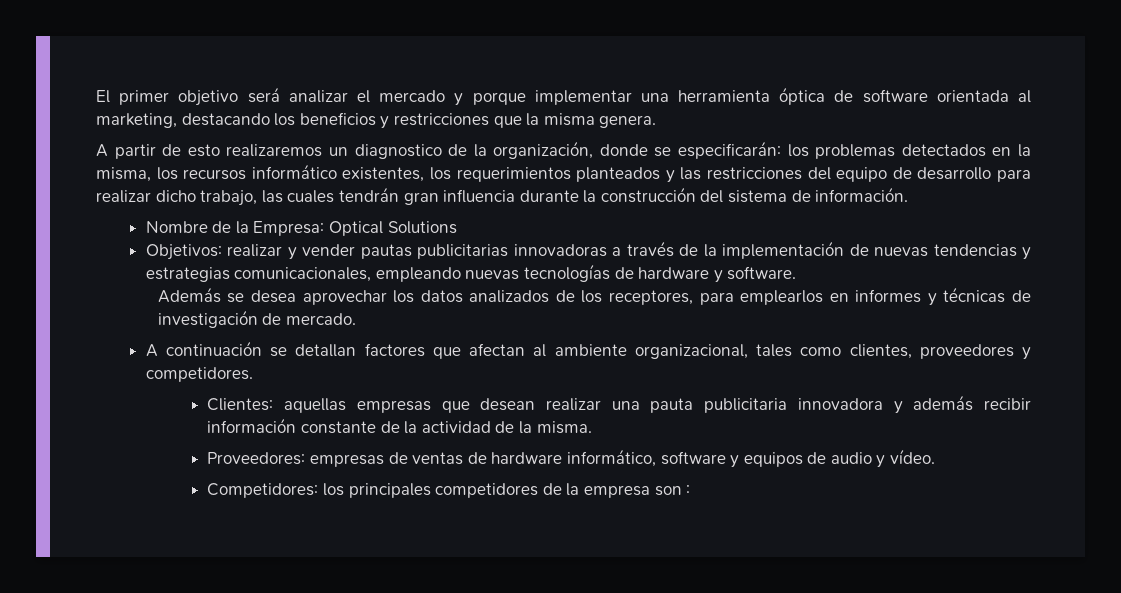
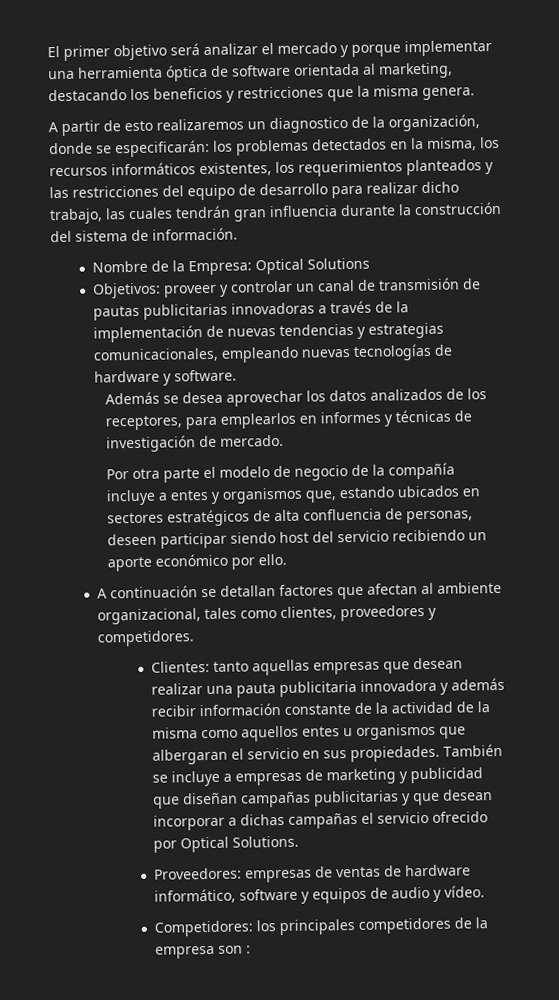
- A partir de esto realizaremos un diagnostico de la organización, donde se especificarán: los problemas detectados en la misma, los recursos informático existentes, los requerimientos planteados y las restricciones del equipo de desarrollo para realizar dicho trabajo, las cuales tendrán gran influencia durante la construcción del sistema de información.
+ A partir de esto realizaremos un diagnostico de la organización, donde se especificarán: los problemas detectados en la misma, los recursos informáticos existentes, los requerimientos planteados y las restricciones del equipo de desarrollo para realizar dicho trabajo, las cuales tendrán gran influencia durante la construcción del sistema de información.
- Objetivos: realizar y vender pautas publicitarias innovadoras a través de la implementación de nuevas tendencias y estrategias comunicacionales, empleando nuevas tecnologías de hardware y software.
+ Objetivos: proveer y controlar un canal de transmisión de pautas publicitarias innovadoras a través de la implementación de nuevas tendencias y estrategias comunicacionales, empleando nuevas tecnologías de hardware y software.
+ Por otra parte el modelo de negocio de la compañía incluye a entes y organismos que, estando ubicados en sectores estratégicos de alta confluencia de personas, deseen participar siendo host del servicio recibiendo un aporte económico por ello.
- Clientes: aquellas empresas que desean realizar una pauta publicitaria innovadora y además recibir información constante de la actividad de la misma.
+ Clientes: tanto aquellas empresas que desean realizar una pauta publicitaria innovadora y además recibir información constante de la actividad de la misma como aquellos entes u organismos que albergaran el servicio en sus propiedades. También se incluye a empresas de marketing y publicidad que diseñan campañas publicitarias y que desean incorporar a dichas campañas el servicio ofrecido por Optical Solutions.

